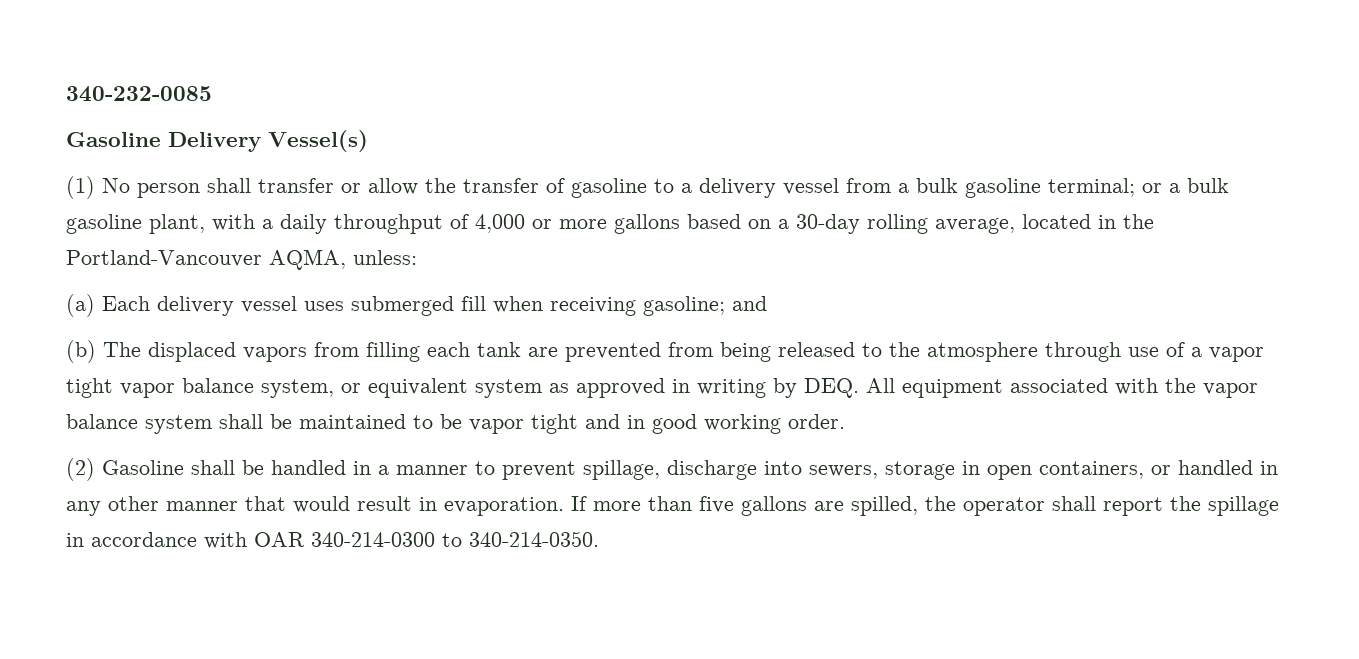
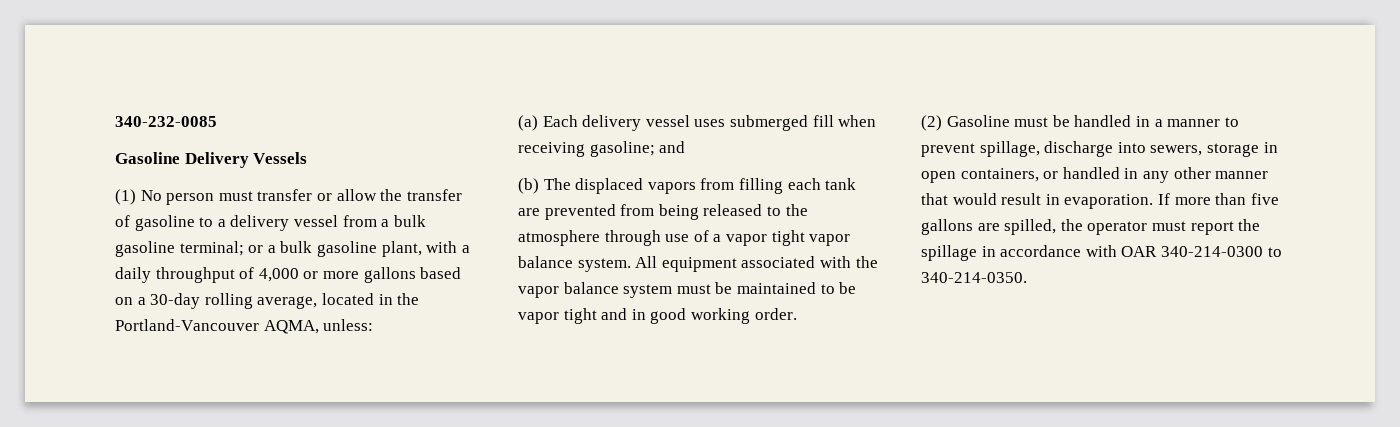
- Gasoline Delivery Vessel(s)
+ Gasoline Delivery Vessels
- (1) No person shall transfer or allow the transfer of gasoline to a delivery vessel from a bulk gasoline terminal; or a bulk gasoline plant, with a daily throughput of 4,000 or more gallons based on a 30-day rolling average, located in the Portland-Vancouver AQMA, unless:
+ (1) No person must transfer or allow the transfer of gasoline to a delivery vessel from a bulk gasoline terminal; or a bulk gasoline plant, with a daily throughput of 4,000 or more gallons based on a 30-day rolling average, located in the Portland-Vancouver AQMA, unless:
- (b) The displaced vapors from filling each tank are prevented from being released to the atmosphere through use of a vapor tight vapor balance system, or equivalent system as approved in writing by DEQ. All equipment associated with the vapor balance system shall be maintained to be vapor tight and in good working order.
+ (b) The displaced vapors from filling each tank are prevented from being released to the atmosphere through use of a vapor tight vapor balance system. All equipment associated with the vapor balance system must be maintained to be vapor tight and in good working order.
- (2) Gasoline shall be handled in a manner to prevent spillage, discharge into sewers, storage in open containers, or handled in any other manner that would result in evaporation.
+ (2) Gasoline must be handled in a manner to prevent spillage, discharge into sewers, storage in open containers, or handled in any other manner that would result in evaporation.
- If more than five gallons are spilled, the operator shall report the spillage in accordance with OAR 340-214-0300 to 340-214-0350.
+ If more than five gallons are spilled, the operator must report the spillage in accordance with OAR 340-214-0300 to 340-214-0350.

